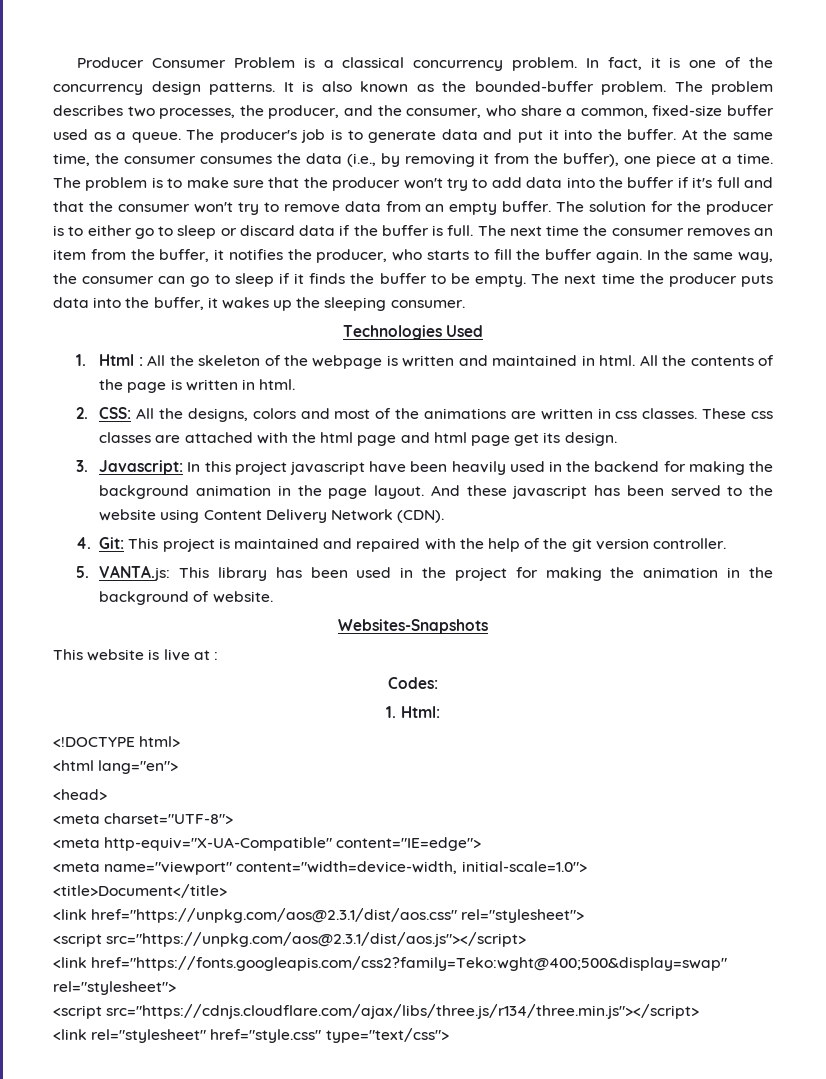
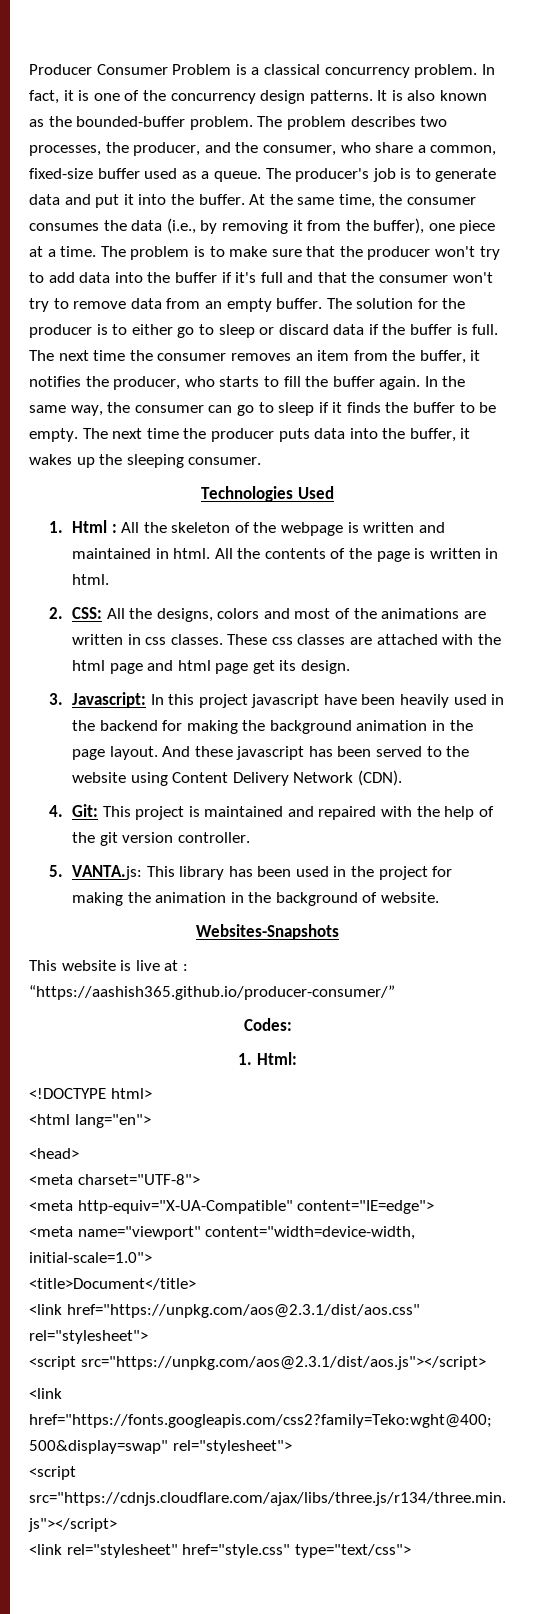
- This website is live at :
+ This website is live at : “https://aashish365.github.io/producer-consumer/”

